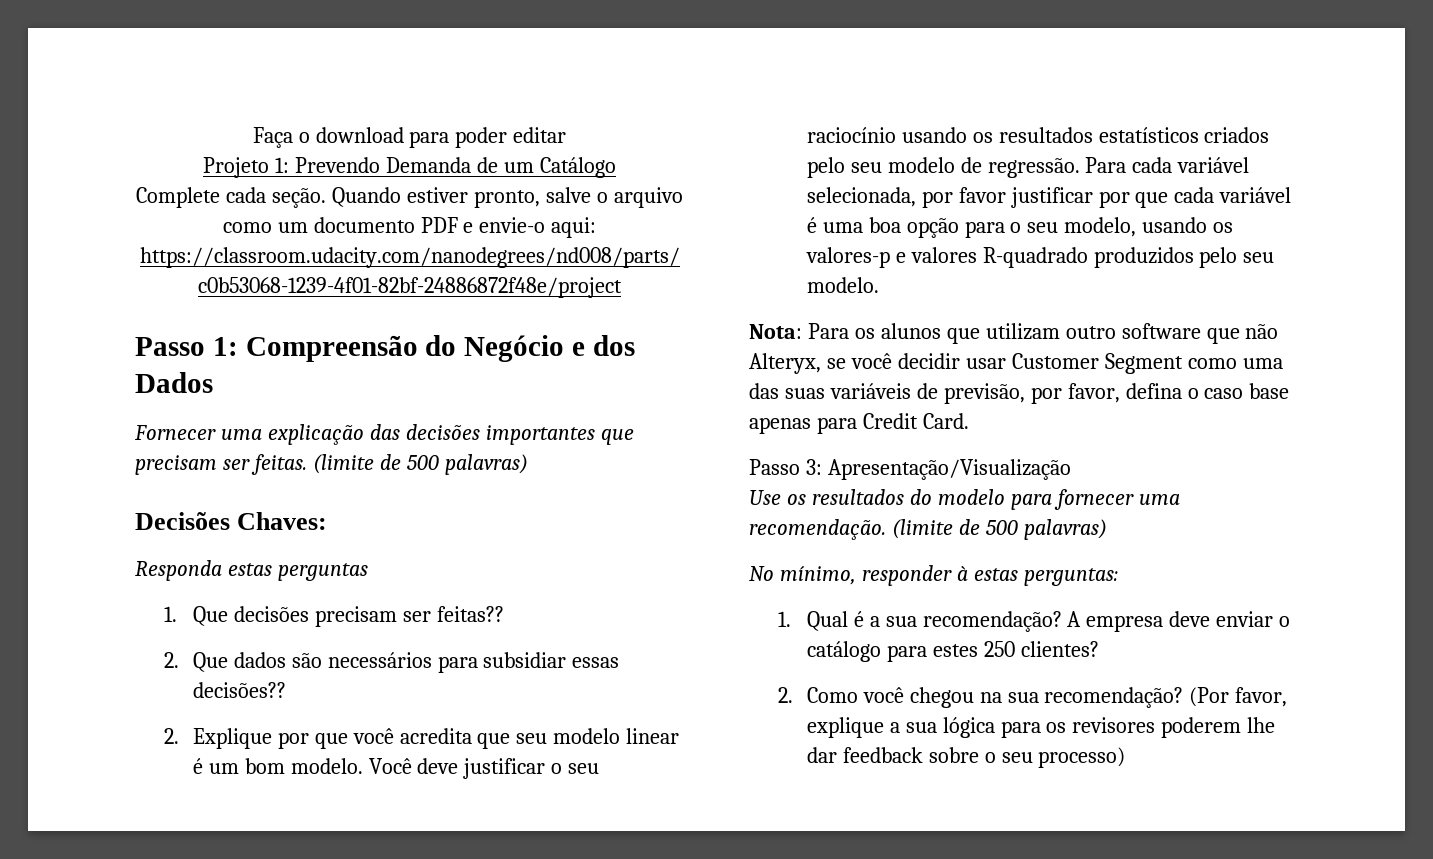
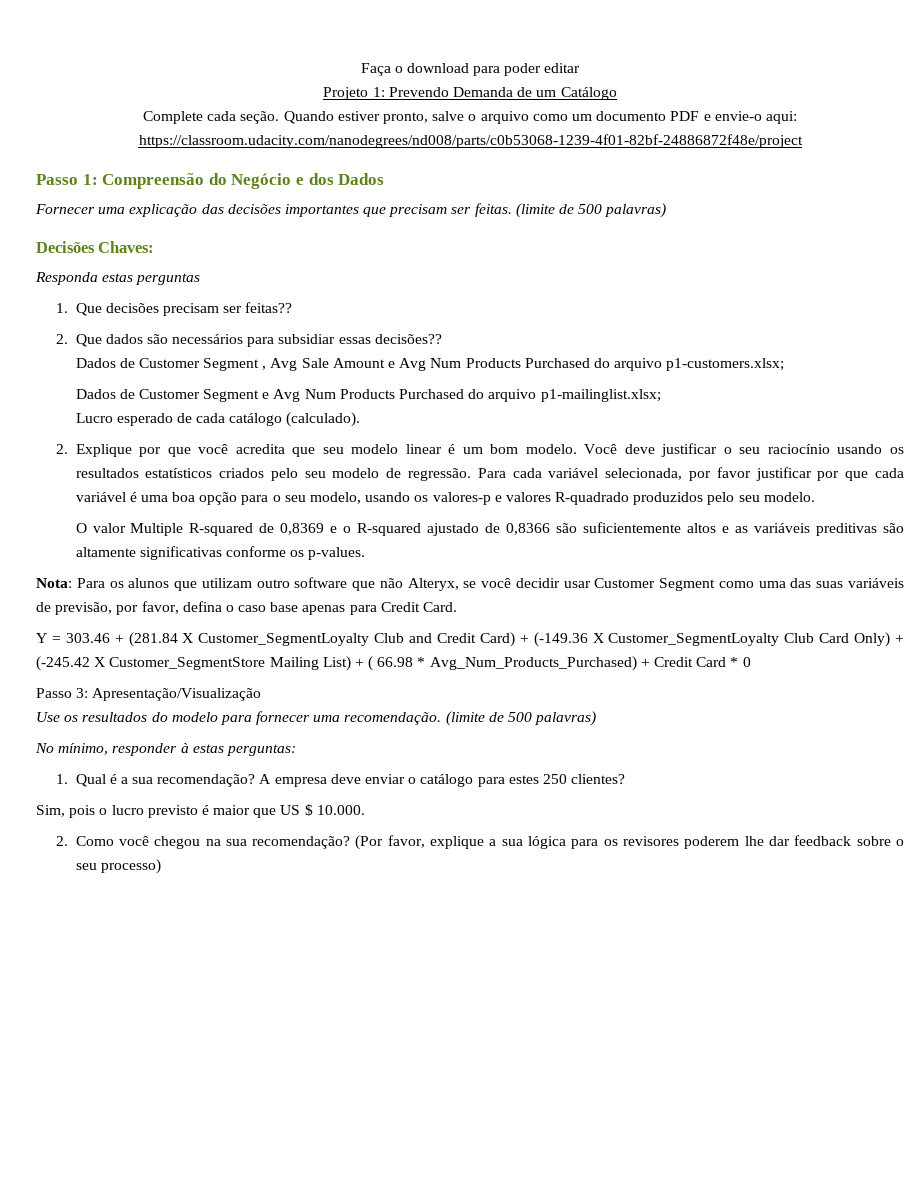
+ Dados de Customer Segment , Avg Sale Amount e Avg Num Products Purchased do arquivo p1-customers.xlsx;
+ Dados de Customer Segment e Avg Num Products Purchased do arquivo p1-mailinglist.xlsx;
+ Lucro esperado de cada catálogo (calculado).
+ O valor Multiple R-squared de 0,8369 e o R-squared ajustado de 0,8366 são suficientemente altos e as variáveis preditivas são altamente significativas conforme os p-values.
+ Y = 303.46 + (281.84 X Customer_SegmentLoyalty Club and Credit Card) + (-149.36 X Customer_SegmentLoyalty Club Card Only) + (-245.42 X Customer_SegmentStore Mailing List) + ( 66.98 * Avg_Num_Products_Purchased) + Credit Card * 0
+ Sim, pois o lucro previsto é maior que US $ 10.000.

